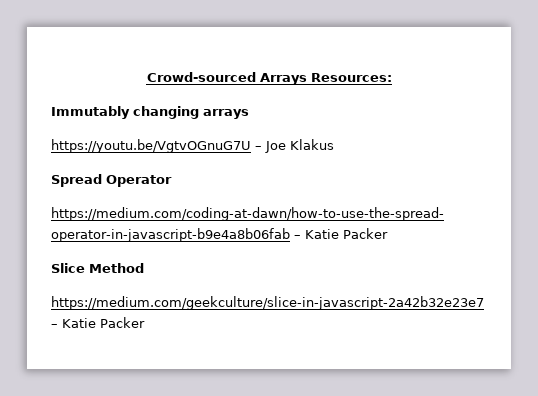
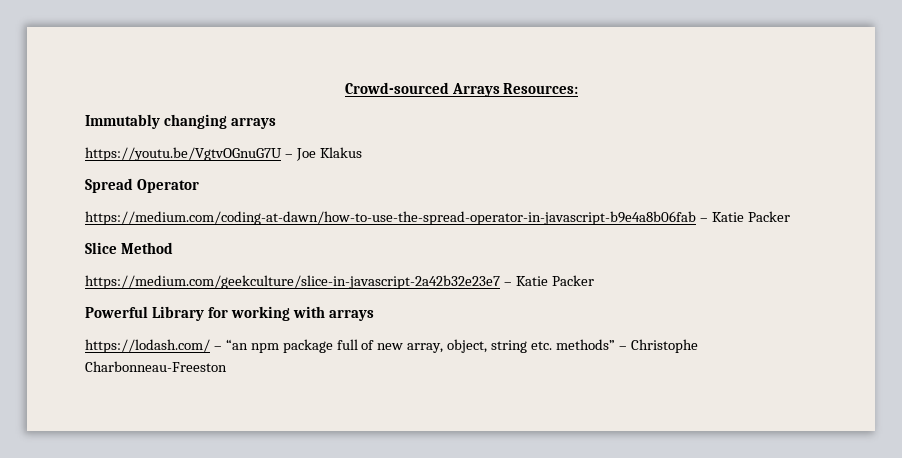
+ Powerful Library for working with arrays
+ https://lodash.com/ – “an npm package full of new array, object, string etc. methods” – Christophe Charbonneau-Freeston

